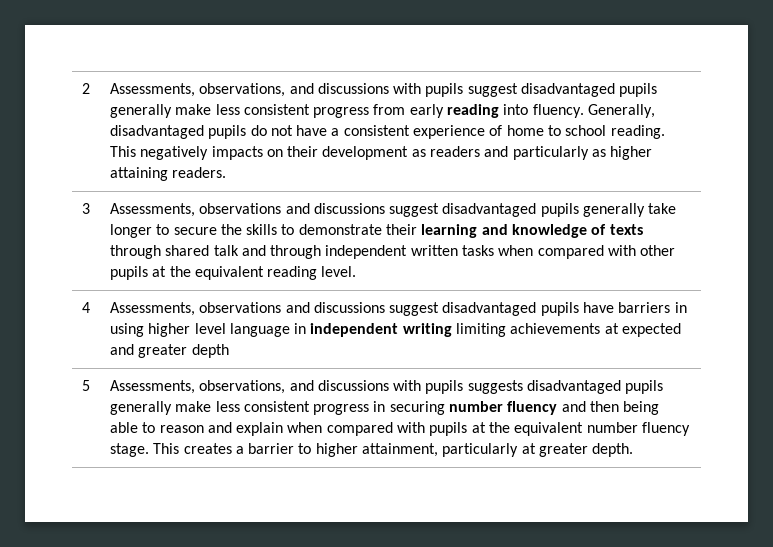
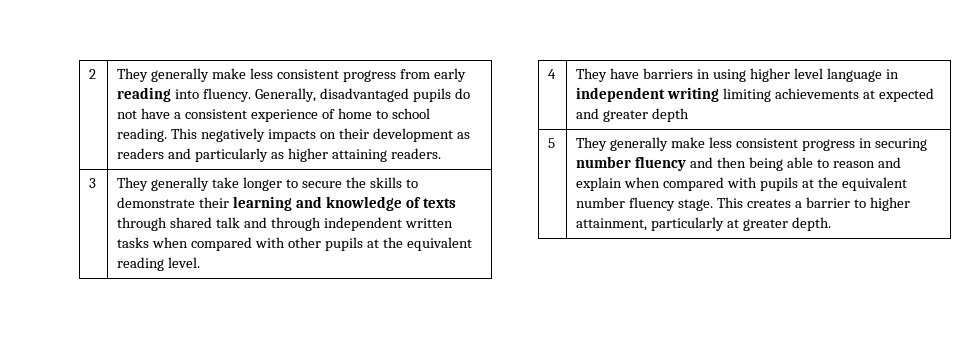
- Assessments, observations, and discussions with pupils suggest disadvantaged pupils generally make less consistent progress from early reading into fluency.
+ They generally make less consistent progress from early reading into fluency.
- Assessments, observations and discussions suggest disadvantaged pupils generally take longer to secure the skills to demonstrate their learning and knowledge of texts through shared talk and through independent written tasks when compared with other pupils at the equivalent reading level.
+ They generally take longer to secure the skills to demonstrate their learning and knowledge of texts through shared talk and through independent written tasks when compared with other pupils at the equivalent reading level.
- 4 | Assessments, observations and discussions suggest disadvantaged pupils have barriers in using higher level language in independent writing limiting achievements at expected and greater depth
+ 4 | They have barriers in using higher level language in independent writing limiting achievements at expected and greater depth
- Assessments, observations, and discussions with pupils suggests disadvantaged pupils generally make less consistent progress in securing number fluency and then being able to reason and explain when compared with pupils at the equivalent number fluency stage.
+ They generally make less consistent progress in securing number fluency and then being able to reason and explain when compared with pupils at the equivalent number fluency stage.

